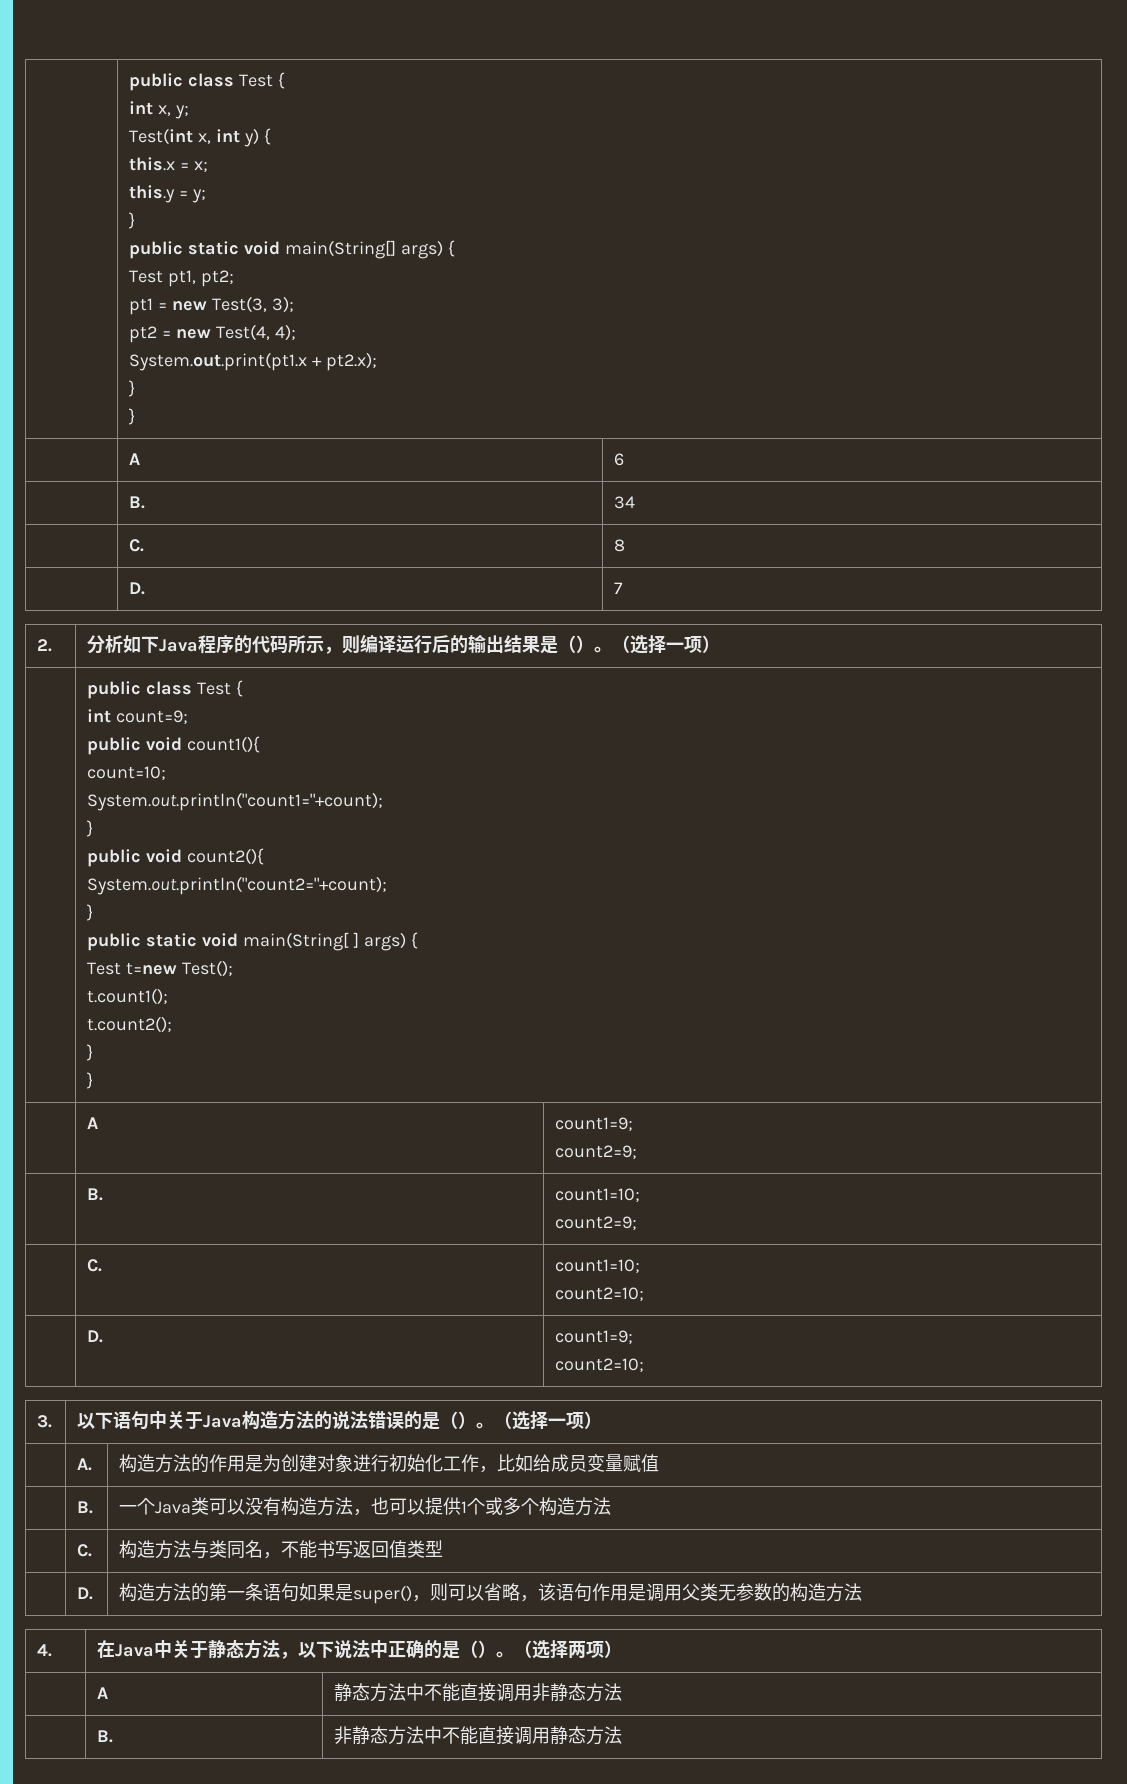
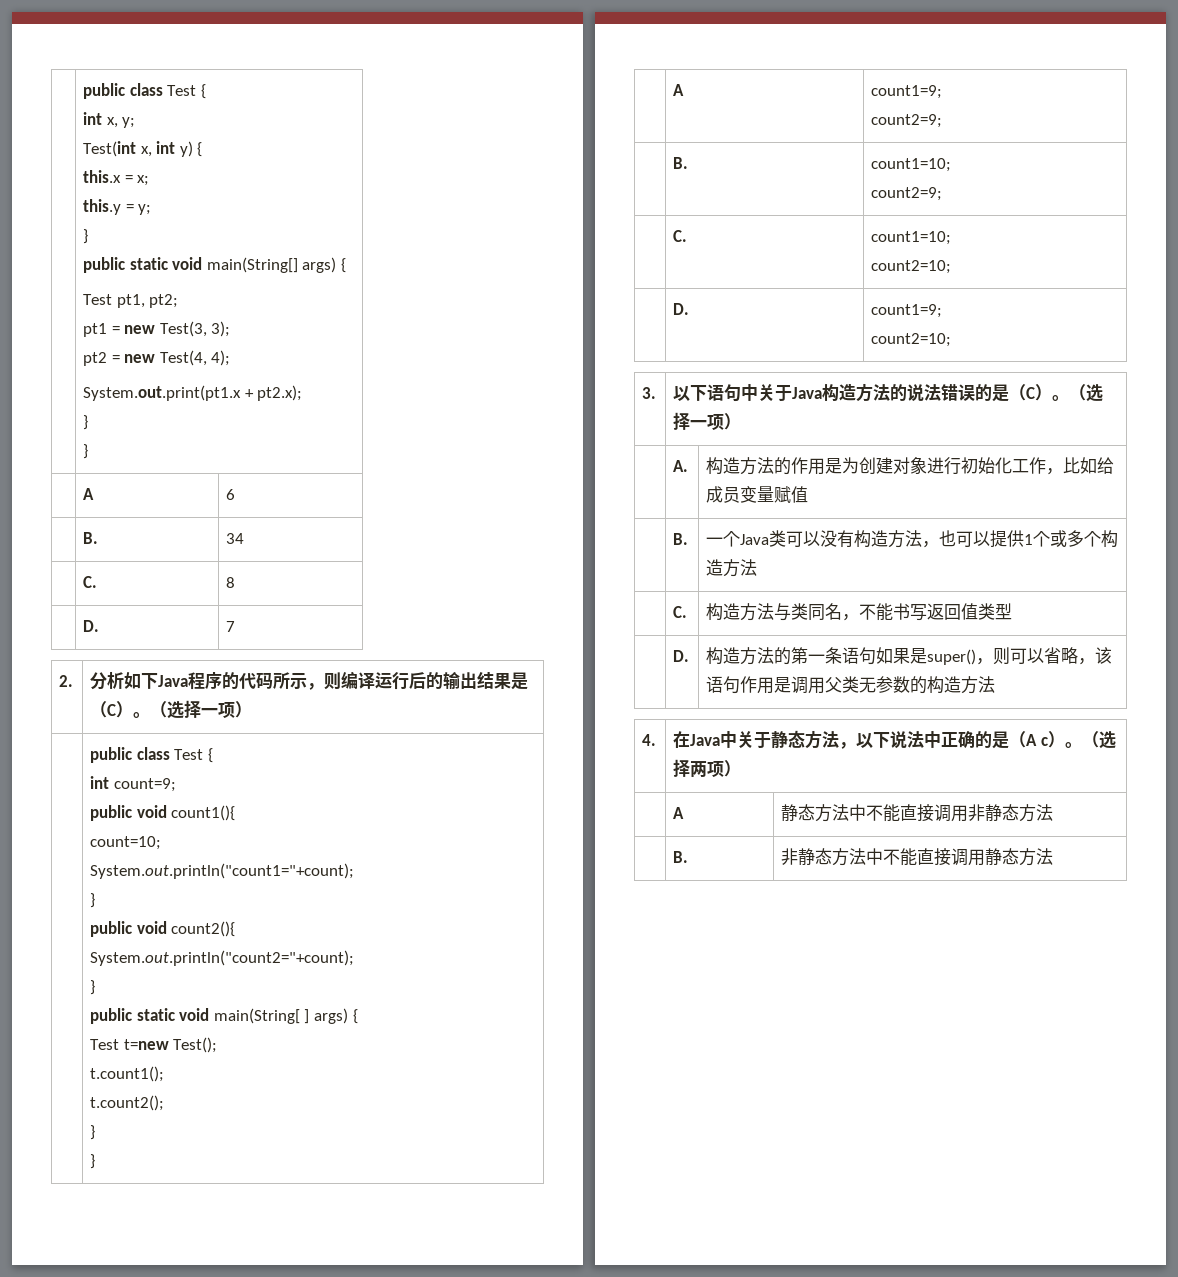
- 2. | 分析如下Java程序的代码所示，则编译运行后的输出结果是（）。（选择一项）
+ 2. | 分析如下Java程序的代码所示，则编译运行后的输出结果是（C）。（选择一项）
- 3. | 以下语句中关于Java构造方法的说法错误的是（）。（选择一项）
+ 3. | 以下语句中关于Java构造方法的说法错误的是（C）。（选择一项）
- 4. | 在Java中关于静态方法，以下说法中正确的是（）。（选择两项）
+ 4. | 在Java中关于静态方法，以下说法中正确的是（A c）。（选择两项）

